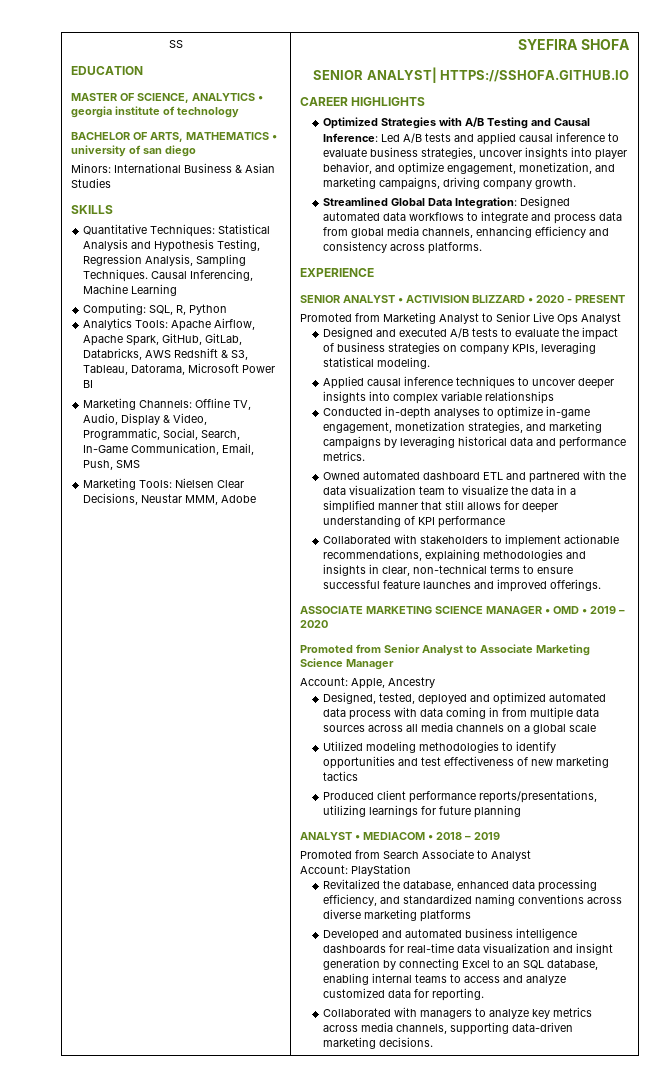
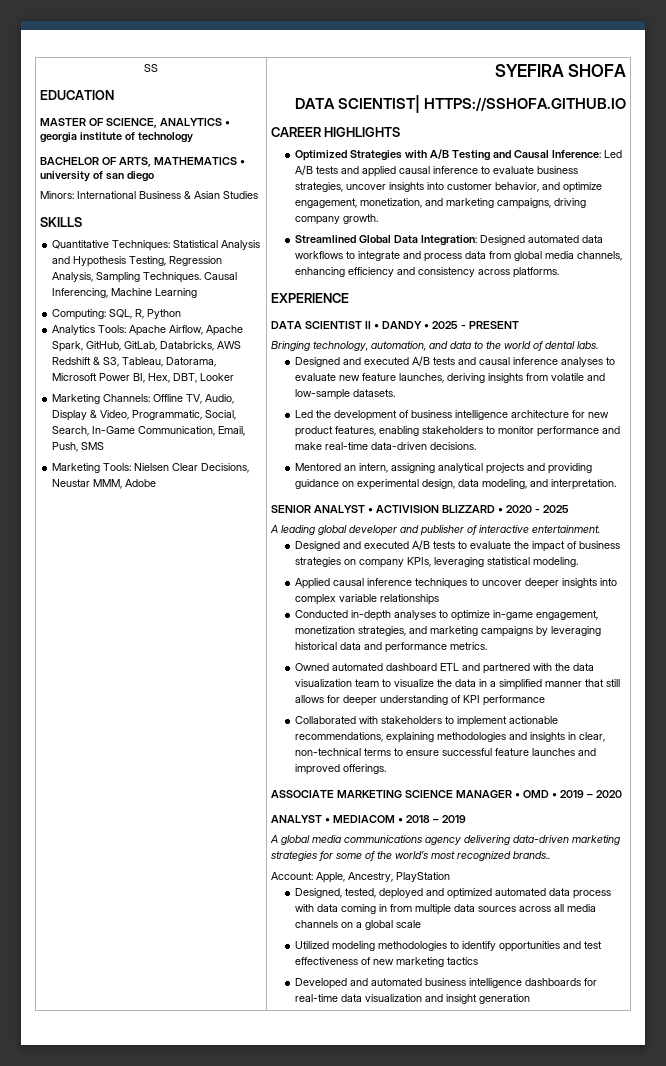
- Analytics Tools: Apache Airflow, Apache Spark, GitHub, GitLab, Databricks, AWS Redshift & S3, Tableau, Datorama, Microsoft Power BI
+ Analytics Tools: Apache Airflow, Apache Spark, GitHub, GitLab, Databricks, AWS Redshift & S3, Tableau, Datorama, Microsoft Power BI, Hex, DBT, Looker
- SENIOR ANALYST| HTTPS://SSHOFA.GITHUB.IO
+ DATA SCIENTIST| HTTPS://SSHOFA.GITHUB.IO
- Optimized Strategies with A/B Testing and Causal Inference: Led A/B tests and applied causal inference to evaluate business strategies, uncover insights into player behavior, and optimize engagement, monetization, and marketing campaigns, driving company growth.
+ Optimized Strategies with A/B Testing and Causal Inference: Led A/B tests and applied causal inference to evaluate business strategies, uncover insights into customer behavior, and optimize engagement, monetization, and marketing campaigns, driving company growth.
+ DATA SCIENTIST II • DANDY • 2025 - PRESENT
+ Bringing technology, automation, and data to the world of dental labs.
+ Designed and executed A/B tests and causal inference analyses to evaluate new feature launches, deriving insights from volatile and low-sample datasets.
+ Led the development of business intelligence architecture for new product features, enabling stakeholders to monitor performance and make real-time data-driven decisions.
+ Mentored an intern, assigning analytical projects and providing guidance on experimental design, data modeling, and interpretation.
- SENIOR ANALYST • ACTIVISION BLIZZARD • 2020 - PRESENT
- Promoted from Marketing Analyst to Senior Live Ops Analyst
+ SENIOR ANALYST • ACTIVISION BLIZZARD • 2020 - 2025
+ A leading global developer and publisher of interactive entertainment.
- Promoted from Senior Analyst to Associate Marketing Science Manager
+ ANALYST • MEDIACOM • 2018 – 2019
+ A global media communications agency delivering data-driven marketing strategies for some of the world’s most recognized brands..
- Account: Apple, Ancestry
+ Account: Apple, Ancestry, PlayStation
- Produced client performance reports/presentations, utilizing learnings for future planning
- ANALYST • MEDIACOM • 2018 – 2019
- Promoted from Search Associate to Analyst
- Account: PlayStation
- Revitalized the database, enhanced data processing efficiency, and standardized naming conventions across diverse marketing platforms
- Developed and automated business intelligence dashboards for real-time data visualization and insight generation by connecting Excel to an SQL database, enabling internal teams to access and analyze customized data for reporting.
- Collaborated with managers to analyze key metrics across media channels, supporting data-driven marketing decisions.
+ Developed and automated business intelligence dashboards for real-time data visualization and insight generation

